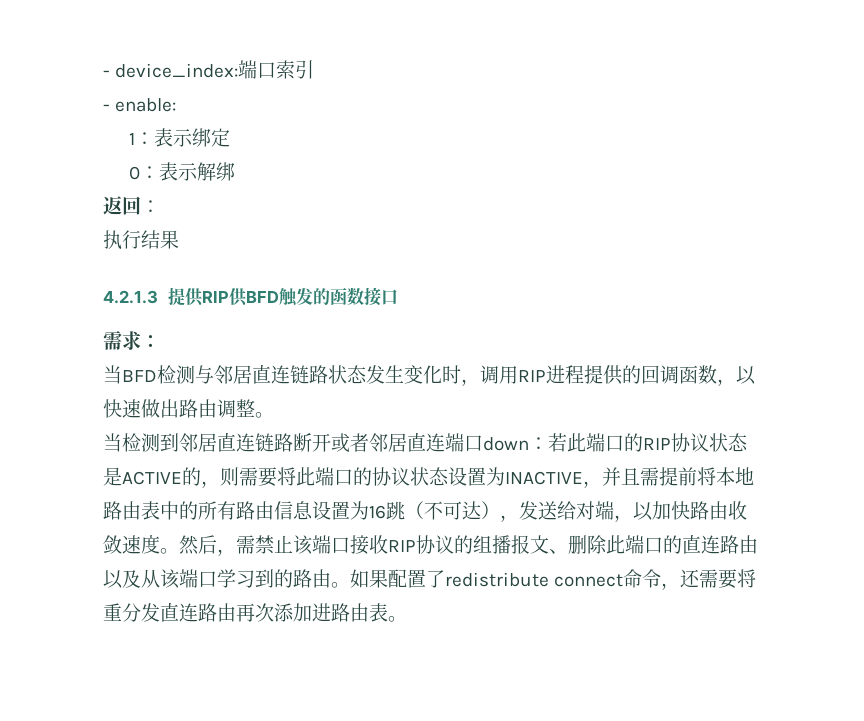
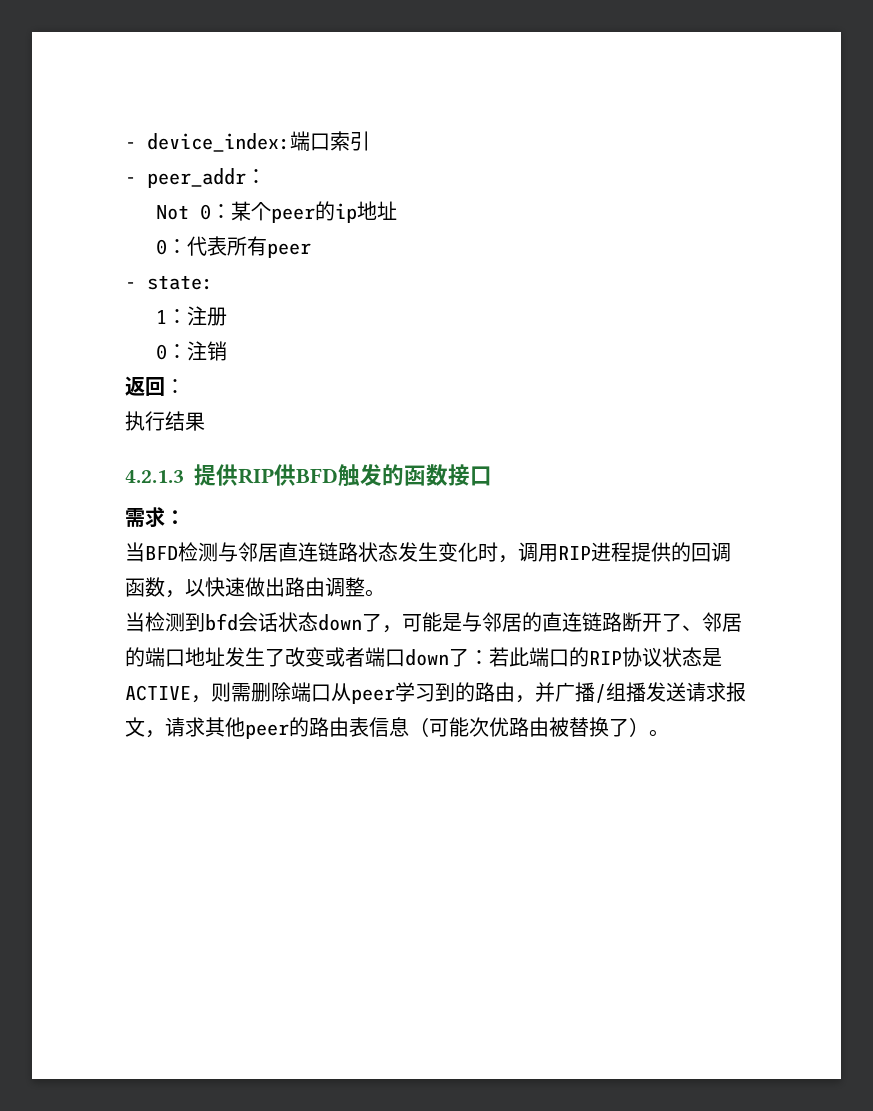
- - enable:
+ - peer_addr：
+ Not 0：某个peer的ip地址
+ 0：代表所有peer
+ - state:
- 1：表示绑定
- 0：表示解绑
+ 1：注册
+ 0：注销
- 当检测到邻居直连链路断开或者邻居直连端口down：若此端口的RIP协议状态是ACTIVE的，则需要将此端口的协议状态设置为INACTIVE，并且需提前将本地路由表中的所有路由信息设置为16跳（不可达），发送给对端，以加快路由收敛速度。然后，需禁止该端口接收RIP协议的组播报文、删除此端口的直连路由以及从该端口学习到的路由。如果配置了redistribute connect命令，还需要将重分发直连路由再次添加进路由表。
+ 当检测到bfd会话状态down了，可能是与邻居的直连链路断开了、邻居的端口地址发生了改变或者端口down了：若此端口的RIP协议状态是ACTIVE，则需删除端口从peer学习到的路由，并广播/组播发送请求报文，请求其他peer的路由表信息（可能次优路由被替换了）。

